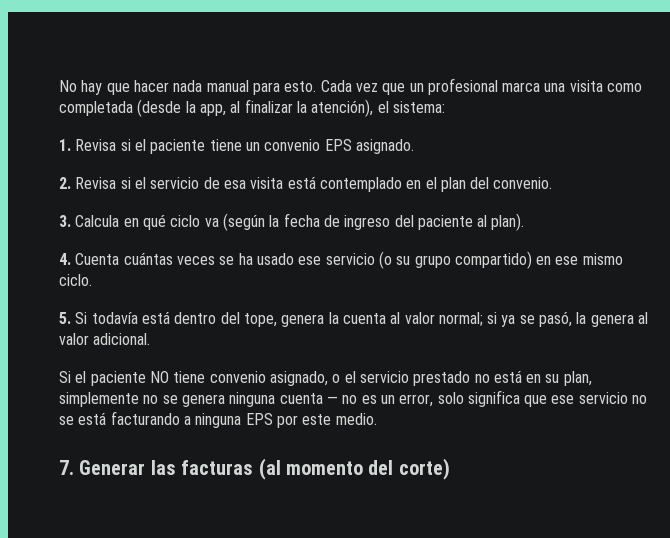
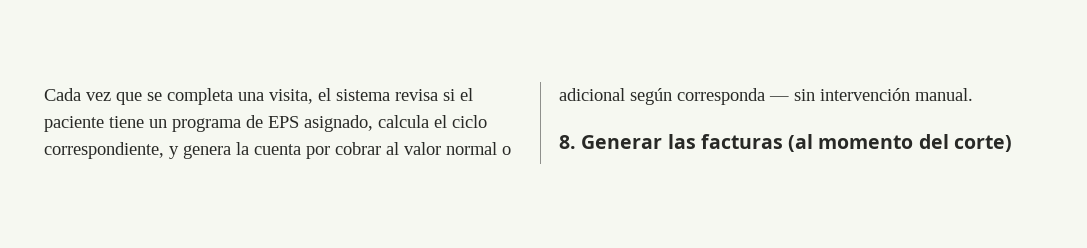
- No hay que hacer nada manual para esto. Cada vez que un profesional marca una visita como completada (desde la app, al finalizar la atención), el sistema:
- 1. Revisa si el paciente tiene un convenio EPS asignado.
- 2. Revisa si el servicio de esa visita está contemplado en el plan del convenio.
- 3. Calcula en qué ciclo va (según la fecha de ingreso del paciente al plan).
- 4. Cuenta cuántas veces se ha usado ese servicio (o su grupo compartido) en ese mismo ciclo.
- 5. Si todavía está dentro del tope, genera la cuenta al valor normal; si ya se pasó, la genera al valor adicional.
- Si el paciente NO tiene convenio asignado, o el servicio prestado no está en su plan, simplemente no se genera ninguna cuenta — no es un error, solo significa que ese servicio no se está facturando a ninguna EPS por este medio.
- 7. Generar las facturas (al momento del corte)
+ Cada vez que se completa una visita, el sistema revisa si el paciente tiene un programa de EPS asignado, calcula el ciclo correspondiente, y genera la cuenta por cobrar al valor normal o adicional según corresponda — sin intervención manual.
+ 8. Generar las facturas (al momento del corte)

